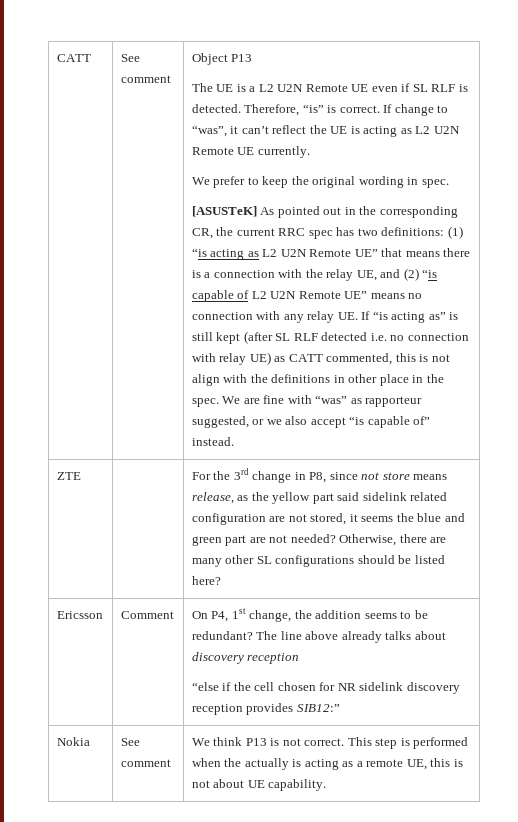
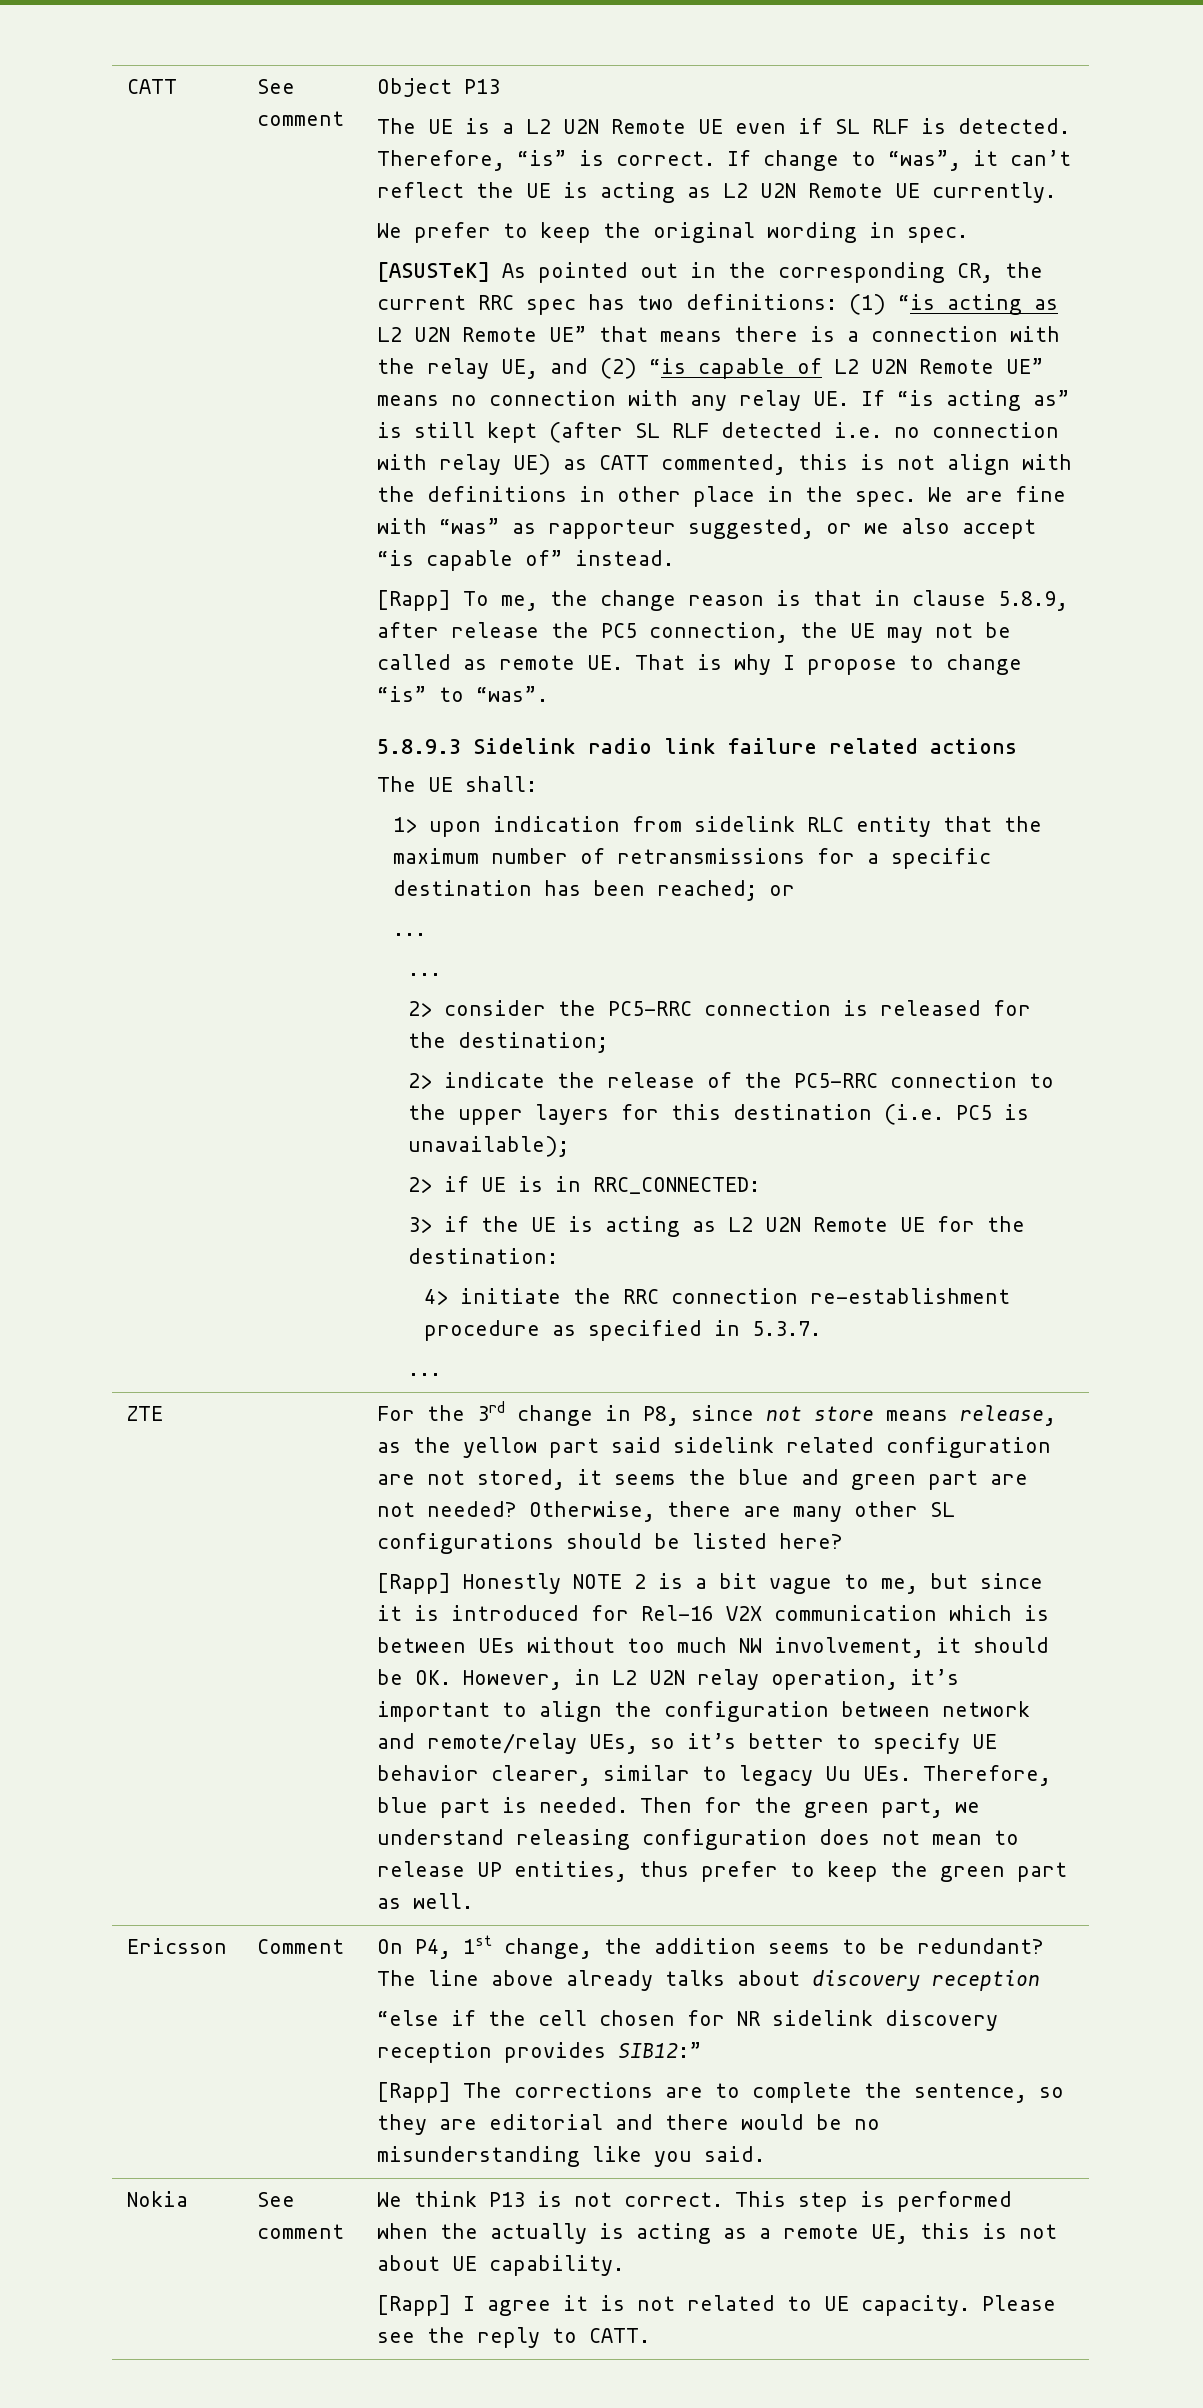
+ [Rapp] To me, the change reason is that in clause 5.8.9, after release the PC5 connection, the UE may not be called as remote UE. That is why I propose to change “is” to “was”.
+ 5.8.9.3 Sidelink radio link failure related actions
+ The UE shall:
+ 1> upon indication from sidelink RLC entity that the maximum number of retransmissions for a specific destination has been reached; or
+ ...
+ ...
+ 2> consider the PC5-RRC connection is released for the destination;
+ 2> indicate the release of the PC5-RRC connection to the upper layers for this destination (i.e. PC5 is unavailable);
+ 2> if UE is in RRC_CONNECTED:
+ 3> if the UE is acting as L2 U2N Remote UE for the destination:
+ 4> initiate the RRC connection re-establishment procedure as specified in 5.3.7.
+ ...
+ [Rapp] Honestly NOTE 2 is a bit vague to me, but since it is introduced for Rel-16 V2X communication which is between UEs without too much NW involvement, it should be OK. However, in L2 U2N relay operation, it’s important to align the configuration between network and remote/relay UEs, so it’s better to specify UE behavior clearer, similar to legacy Uu UEs. Therefore, blue part is needed. Then for the green part, we understand releasing configuration does not mean to release UP entities, thus prefer to keep the green part as well.
+ [Rapp] The corrections are to complete the sentence, so they are editorial and there would be no misunderstanding like you said.
+ [Rapp] I agree it is not related to UE capacity. Please see the reply to CATT.

